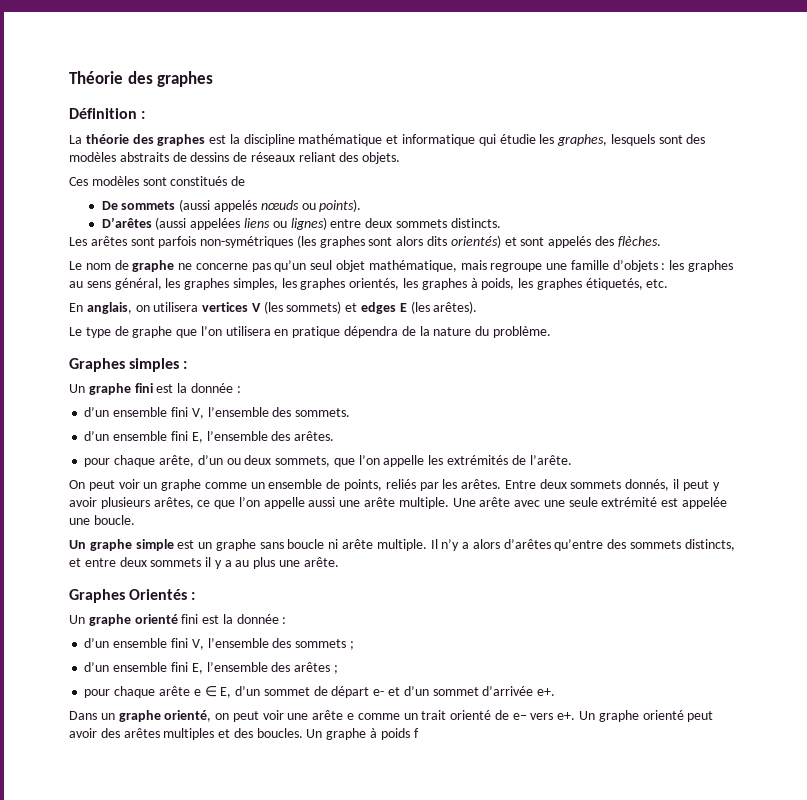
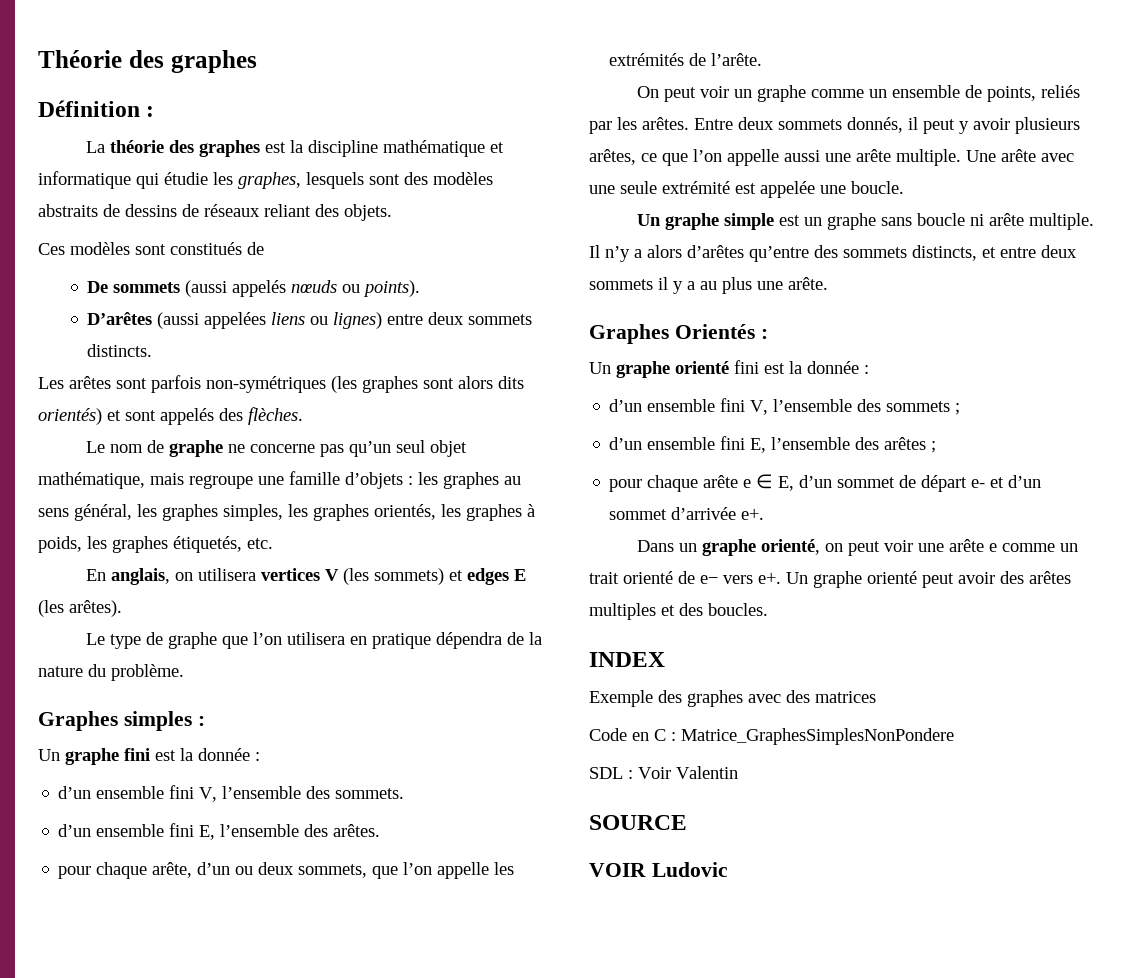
- Un graphe orienté peut avoir des arêtes multiples et des boucles. Un graphe à poids f
+ Un graphe orienté peut avoir des arêtes multiples et des boucles.
+ INDEX
+ Exemple des graphes avec des matrices
+ Code en C : Matrice_GraphesSimplesNonPondere
+ SDL : Voir Valentin
+ SOURCE
+ VOIR Ludovic

